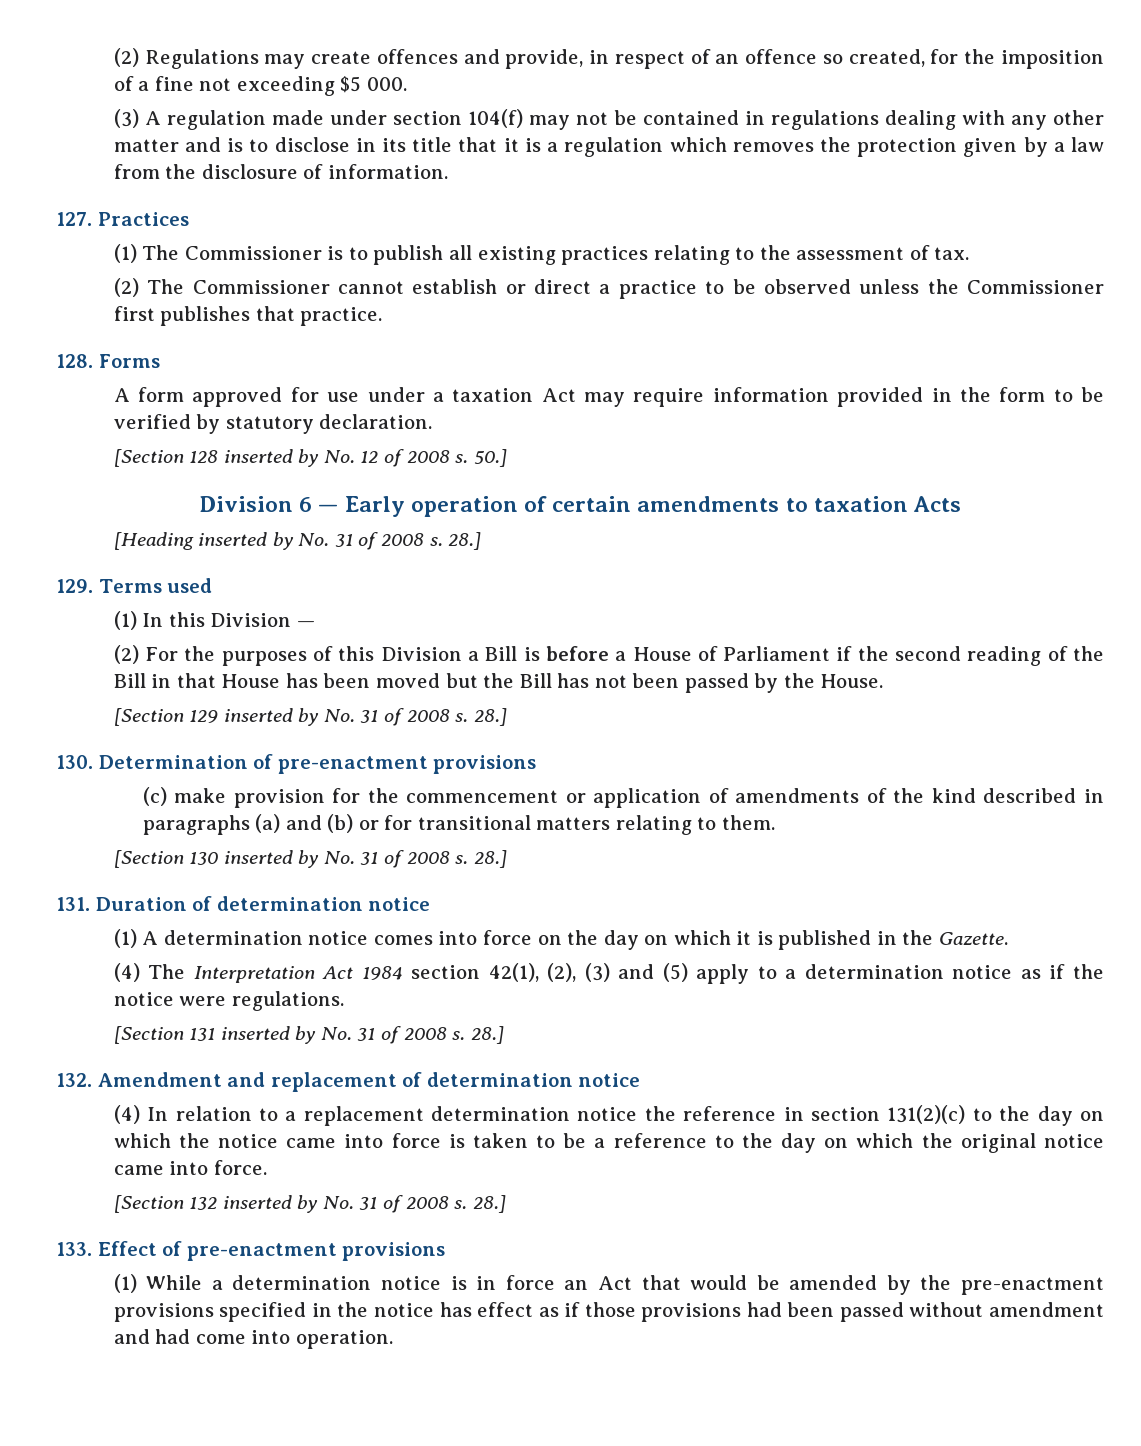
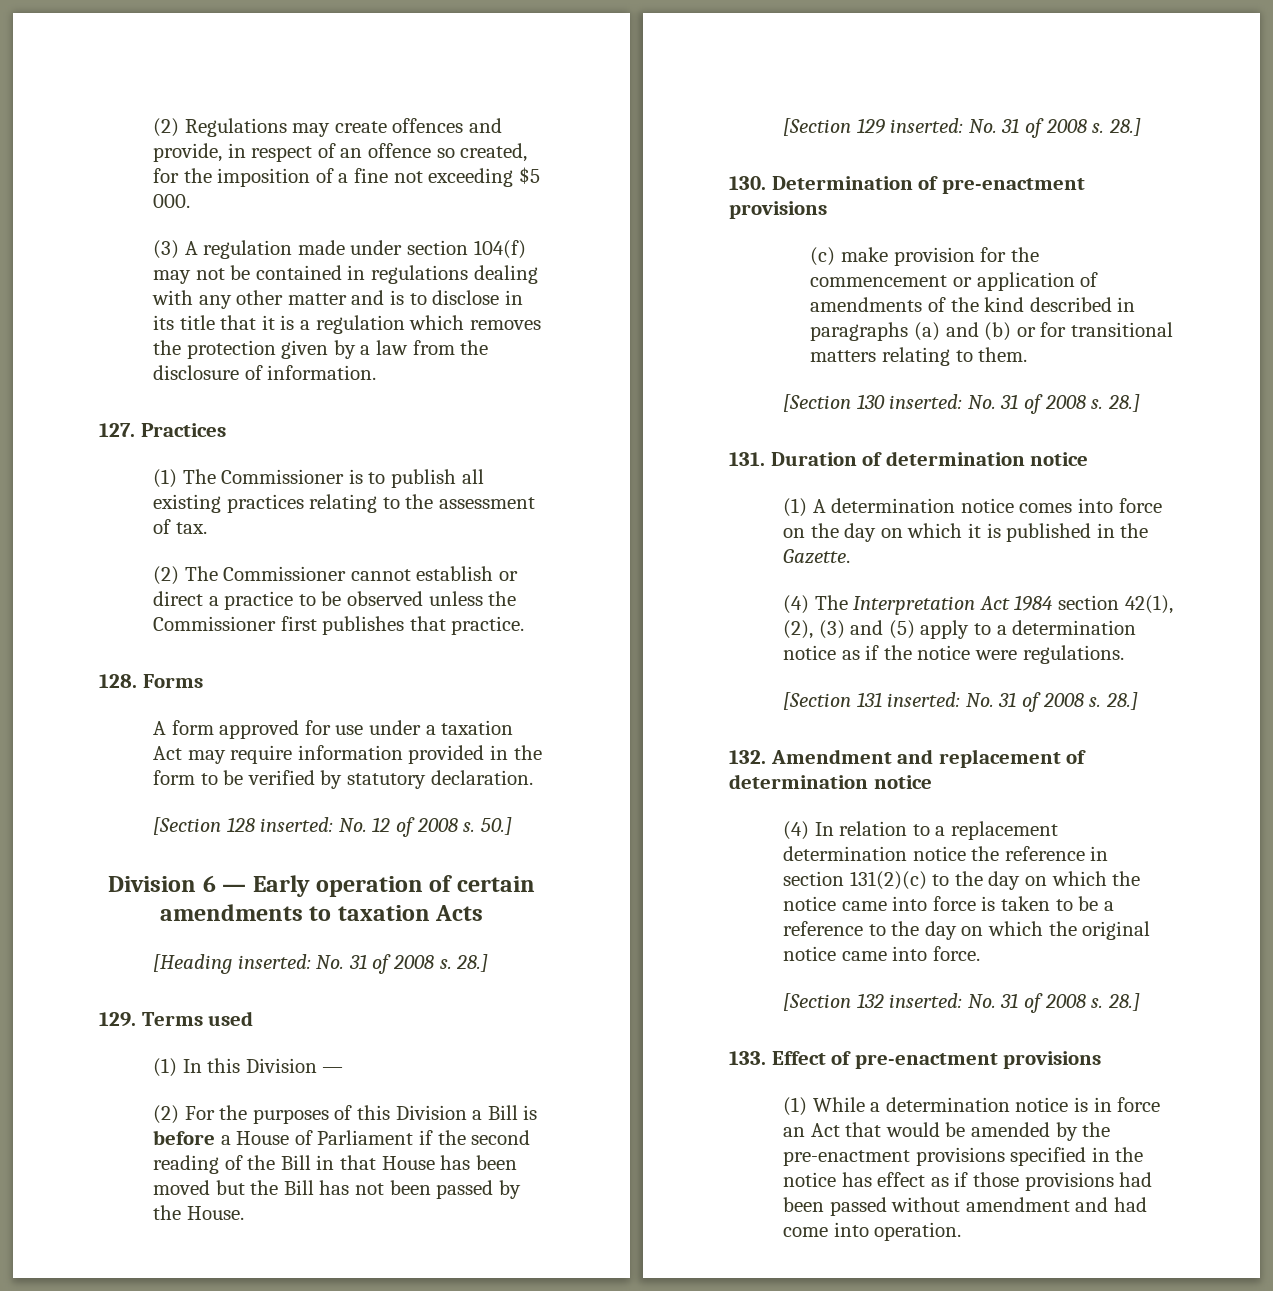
- [Section 128 inserted by No. 12 of 2008 s.
+ [Section 128 inserted: No. 12 of 2008 s.
- [Heading inserted by No. 31 of 2008 s.
+ [Heading inserted: No. 31 of 2008 s.
- [Section 129 inserted by No. 31 of 2008 s.
+ [Section 129 inserted: No. 31 of 2008 s.
- [Section 130 inserted by No. 31 of 2008 s.
+ [Section 130 inserted: No. 31 of 2008 s.
- [Section 131 inserted by No. 31 of 2008 s.
+ [Section 131 inserted: No. 31 of 2008 s.
- [Section 132 inserted by No. 31 of 2008 s.
+ [Section 132 inserted: No. 31 of 2008 s.

